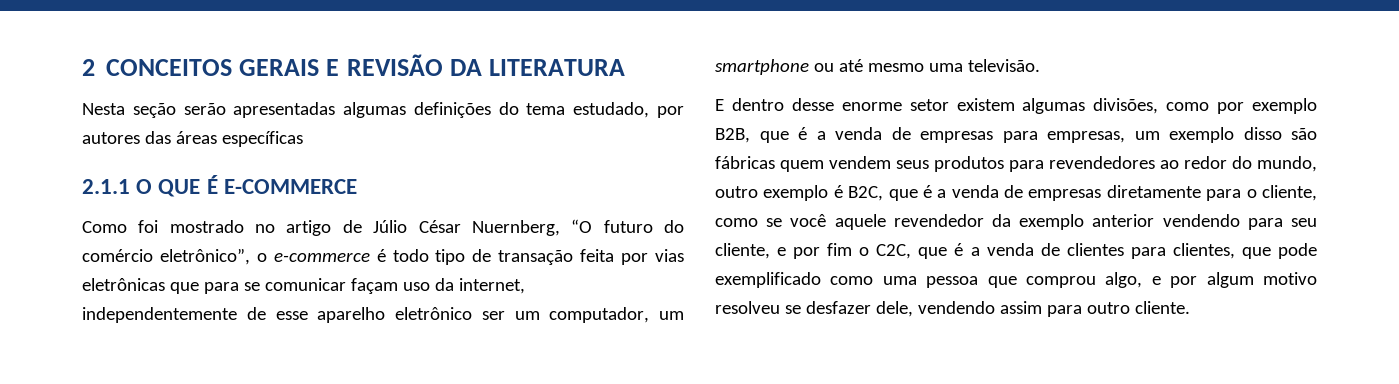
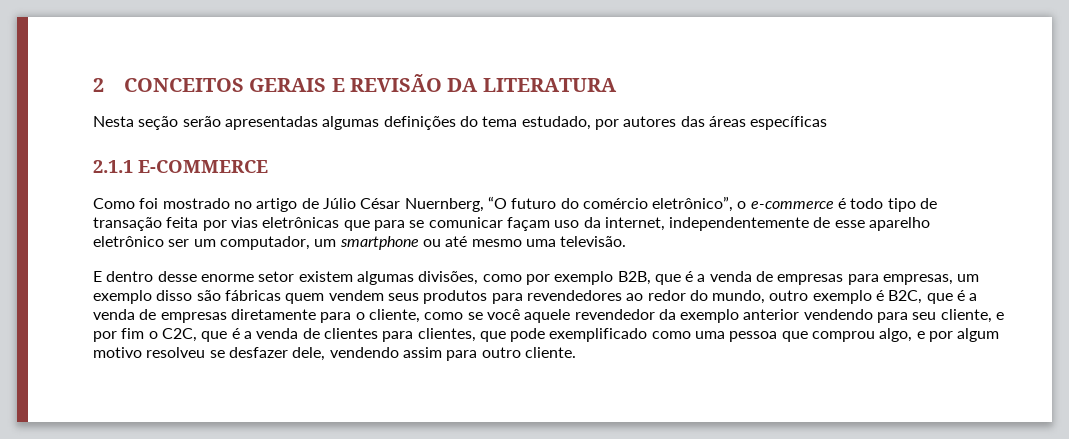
- 2.1.1 O QUE É E-COMMERCE
+ 2.1.1 E-COMMERCE

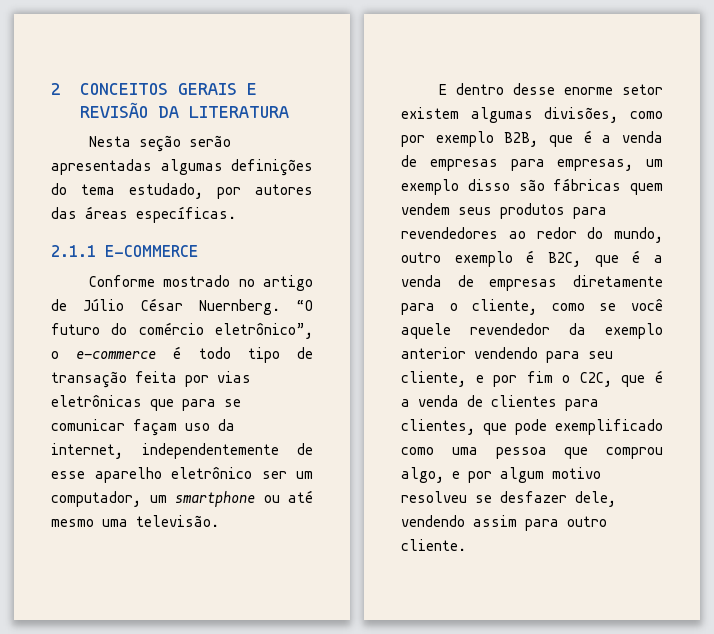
- Nesta seção serão apresentadas algumas definições do tema estudado, por autores das áreas específicas
+ Nesta seção serão apresentadas algumas definições do tema estudado, por autores das áreas específicas.
- Como foi mostrado no artigo de Júlio César Nuernberg, “O futuro do comércio eletrônico”, o e-commerce é todo tipo de transação feita por vias eletrônicas que para se comunicar façam uso da internet, independentemente de esse aparelho eletrônico ser um computador, um smartphone ou até mesmo uma televisão.
+ Conforme mostrado no artigo de Júlio César Nuernberg. “O futuro do comércio eletrônico”, o e-commerce é todo tipo de transação feita por vias eletrônicas que para se comunicar façam uso da internet, independentemente de esse aparelho eletrônico ser um computador, um smartphone ou até mesmo uma televisão.

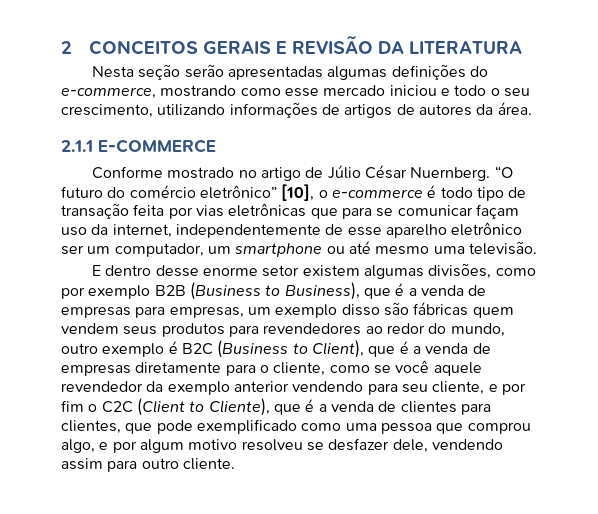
- Nesta seção serão apresentadas algumas definições do tema estudado, por autores das áreas específicas.
+ Nesta seção serão apresentadas algumas definições do e-commerce, mostrando como esse mercado iniciou e todo o seu crescimento, utilizando informações de artigos de autores da área.
- “O futuro do comércio eletrônico”, o e-commerce é todo tipo de transação feita por vias eletrônicas que para se comunicar façam uso da internet, independentemente de esse aparelho eletrônico ser um computador, um smartphone ou até mesmo uma televisão.
+ “O futuro do comércio eletrônico” [10], o e-commerce é todo tipo de transação feita por vias eletrônicas que para se comunicar façam uso da internet, independentemente de esse aparelho eletrônico ser um computador, um smartphone ou até mesmo uma televisão.
- E dentro desse enorme setor existem algumas divisões, como por exemplo B2B, que é a venda de empresas para empresas, um exemplo disso são fábricas quem vendem seus produtos para revendedores ao redor do mundo, outro exemplo é B2C, que é a venda de empresas diretamente para o cliente, como se você aquele revendedor da exemplo anterior vendendo para seu cliente, e por fim o C2C, que é a venda de clientes para clientes, que pode exemplificado como uma pessoa que comprou algo, e por algum motivo resolveu se desfazer dele, vendendo assim para outro cliente.
+ E dentro desse enorme setor existem algumas divisões, como por exemplo B2B (Business to Business), que é a venda de empresas para empresas, um exemplo disso são fábricas quem vendem seus produtos para revendedores ao redor do mundo, outro exemplo é B2C (Business to Client), que é a venda de empresas diretamente para o cliente, como se você aquele revendedor da exemplo anterior vendendo para seu cliente, e por fim o C2C (Client to Cliente), que é a venda de clientes para clientes, que pode exemplificado como uma pessoa que comprou algo, e por algum motivo resolveu se desfazer dele, vendendo assim para outro cliente.

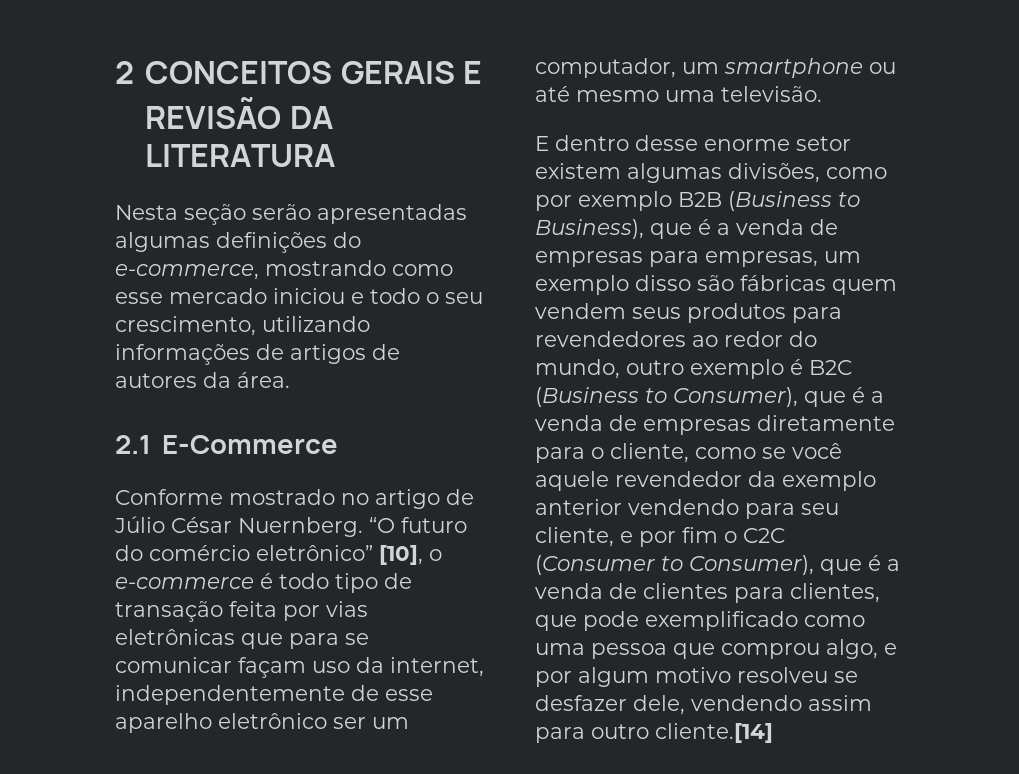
- 2.1.1 E-COMMERCE
+ 2.1 E-Commerce
- E dentro desse enorme setor existem algumas divisões, como por exemplo B2B (Business to Business), que é a venda de empresas para empresas, um exemplo disso são fábricas quem vendem seus produtos para revendedores ao redor do mundo, outro exemplo é B2C (Business to Client), que é a venda de empresas diretamente para o cliente, como se você aquele revendedor da exemplo anterior vendendo para seu cliente, e por fim o C2C (Client to Cliente), que é a venda de clientes para clientes, que pode exemplificado como uma pessoa que comprou algo, e por algum motivo resolveu se desfazer dele, vendendo assim para outro cliente.
+ E dentro desse enorme setor existem algumas divisões, como por exemplo B2B (Business to Business), que é a venda de empresas para empresas, um exemplo disso são fábricas quem vendem seus produtos para revendedores ao redor do mundo, outro exemplo é B2C (Business to Consumer), que é a venda de empresas diretamente para o cliente, como se você aquele revendedor da exemplo anterior vendendo para seu cliente, e por fim o C2C (Consumer to Consumer), que é a venda de clientes para clientes, que pode exemplificado como uma pessoa que comprou algo, e por algum motivo resolveu se desfazer dele, vendendo assim para outro cliente.[14]

